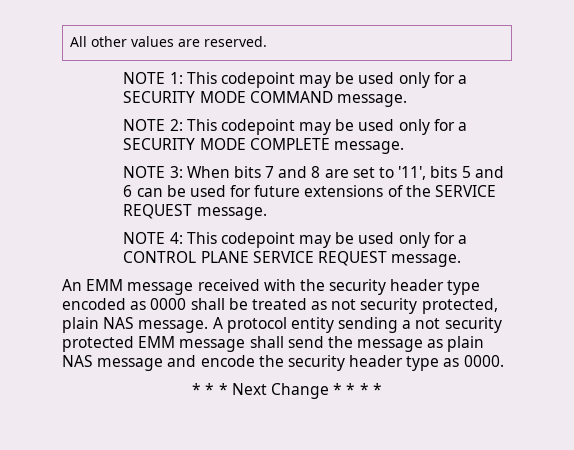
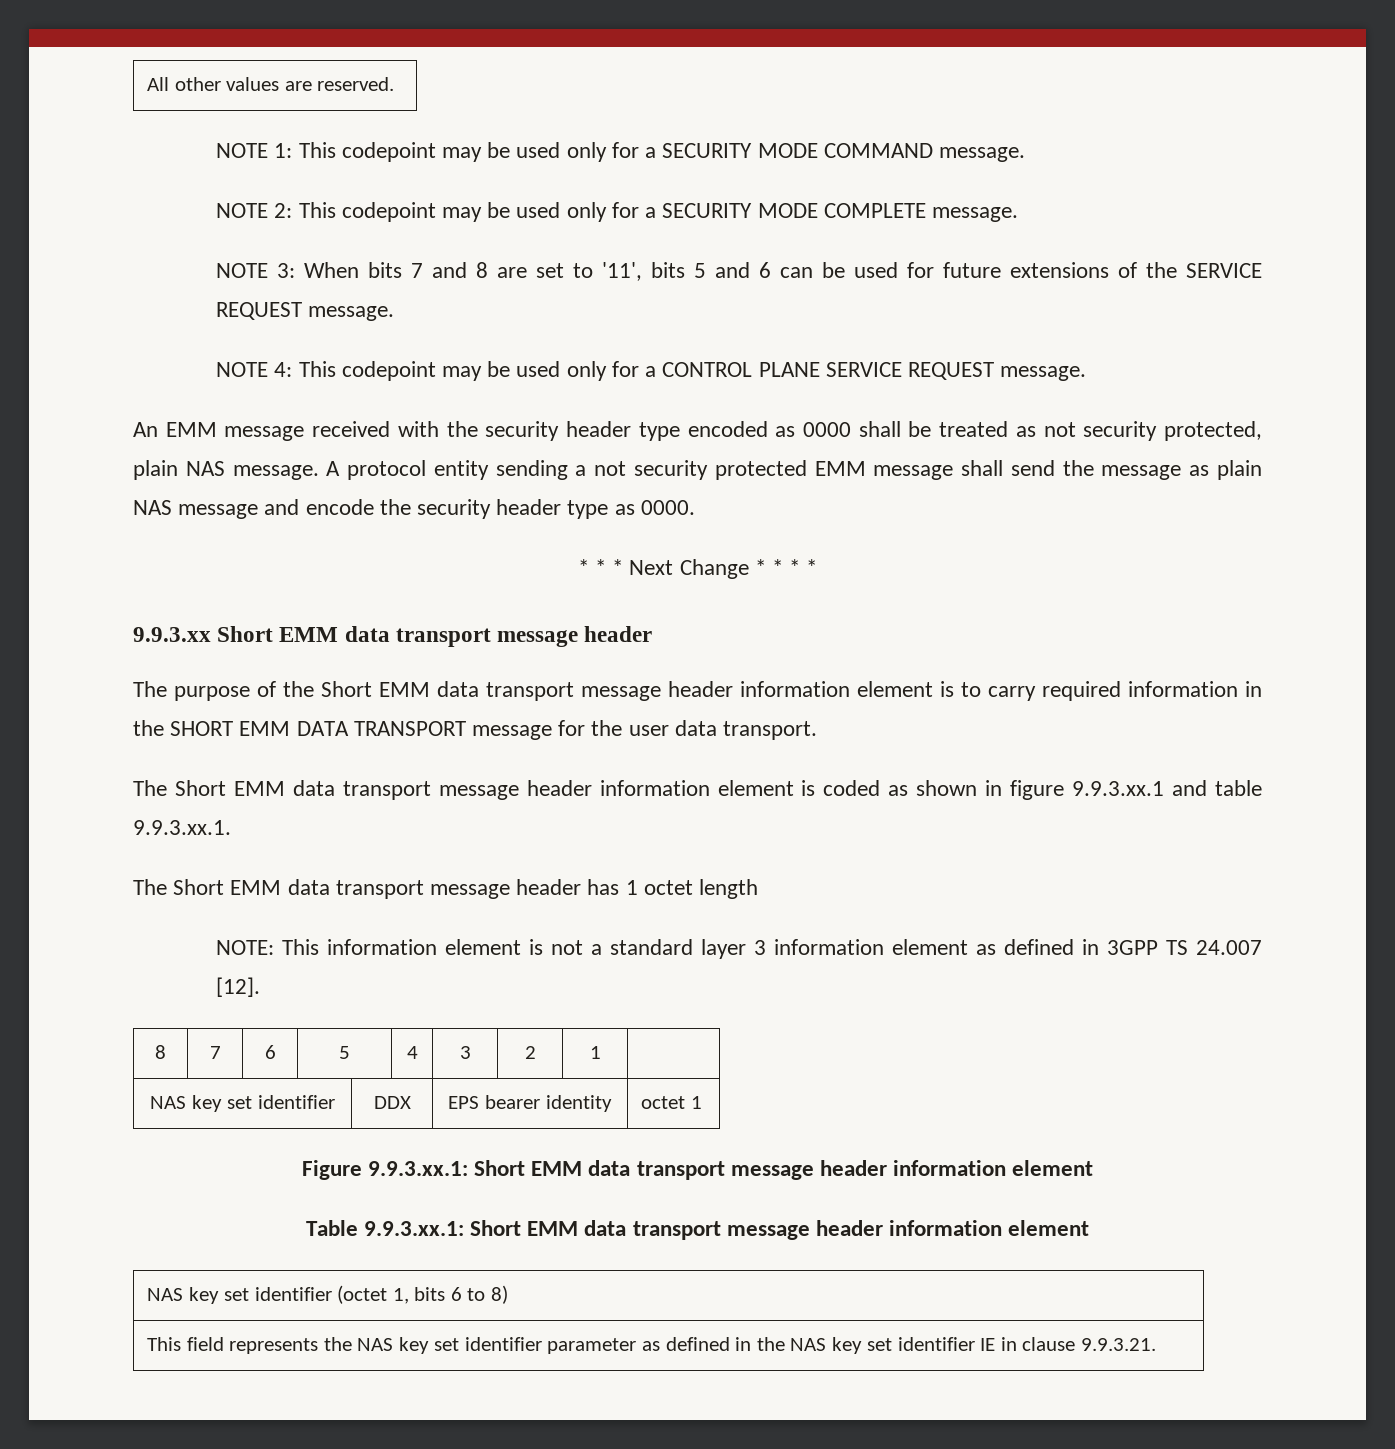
+ 9.9.3.xx Short EMM data transport message header
+ The purpose of the Short EMM data transport message header information element is to carry required information in the SHORT EMM DATA TRANSPORT message for the user data transport.
+ The Short EMM data transport message header information element is coded as shown in figure 9.9.3.xx.1 and table 9.9.3.xx.1.
+ The Short EMM data transport message header has 1 octet length
+ NOTE: This information element is not a standard layer 3 information element as defined in 3GPP TS 24.007 [12].
+ 8 | 7 | 6 | 5 | 4 | 3 | 2 | 1 |
+ NAS key set identifier | DDX | EPS bearer identity | octet 1
+ Figure 9.9.3.xx.1: Short EMM data transport message header information element
+ Table 9.9.3.xx.1: Short EMM data transport message header information element
+ NAS key set identifier (octet 1, bits 6 to 8)
+ This field represents the NAS key set identifier parameter as defined in the NAS key set identifier IE in clause 9.9.3.21.

